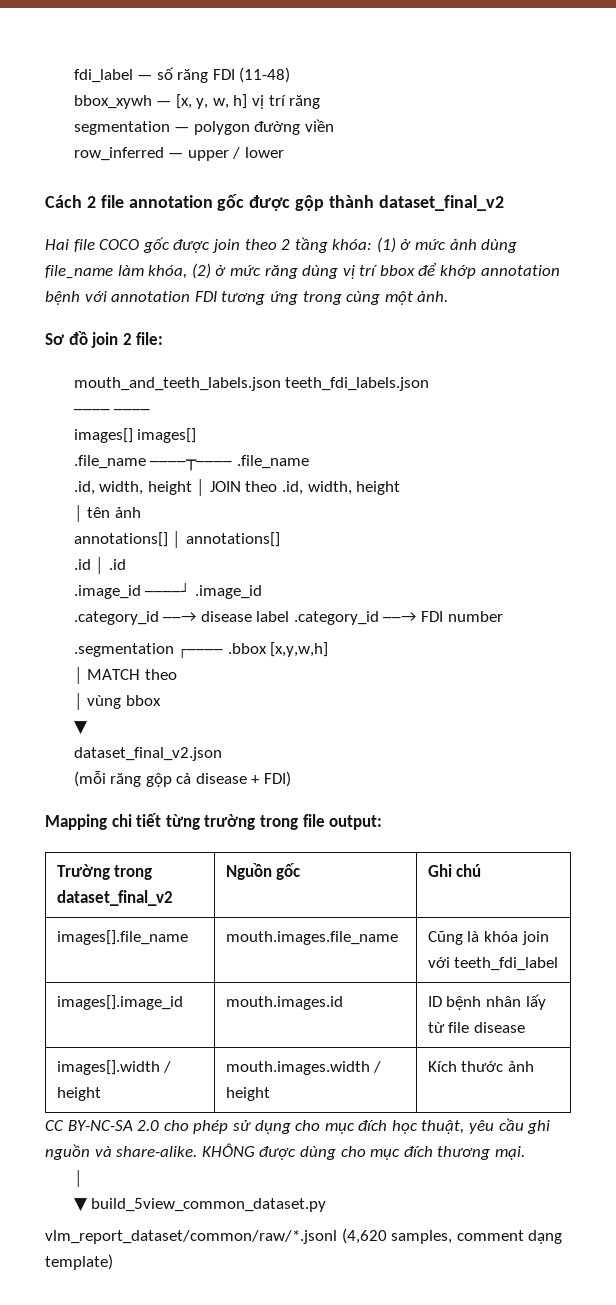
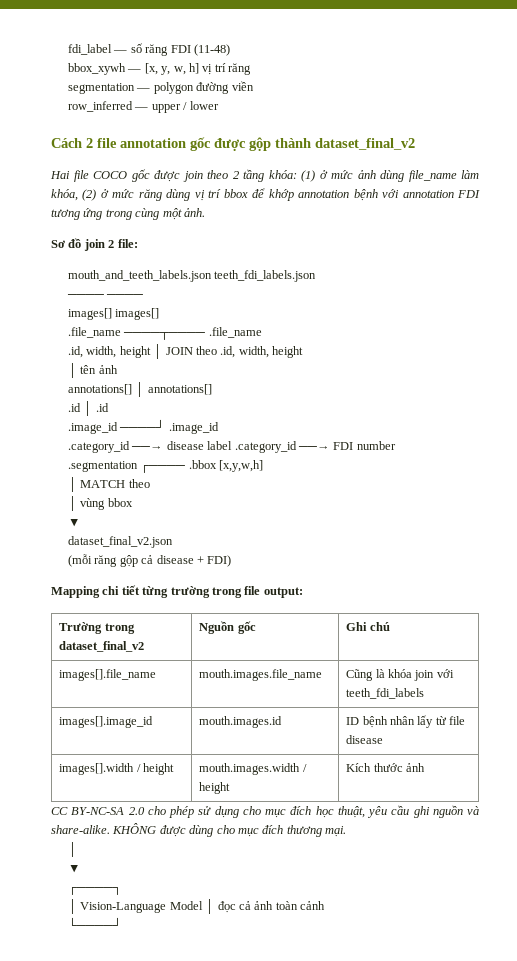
- images[].file_name | mouth.images.file_name | Cũng là khóa join với teeth_fdi_label
+ images[].file_name | mouth.images.file_name | Cũng là khóa join với teeth_fdi_labels
  KHÔNG được dùng cho mục đích thương mại.
  │
- ▼ build_5view_common_dataset.py
- vlm_report_dataset/common/raw/*.jsonl (4,620 samples, comment dạng template)
+ ▼
+ ┌────┐
+ │ Vision-Language Model │ đọc cả ảnh toàn cảnh
+ └────┘

